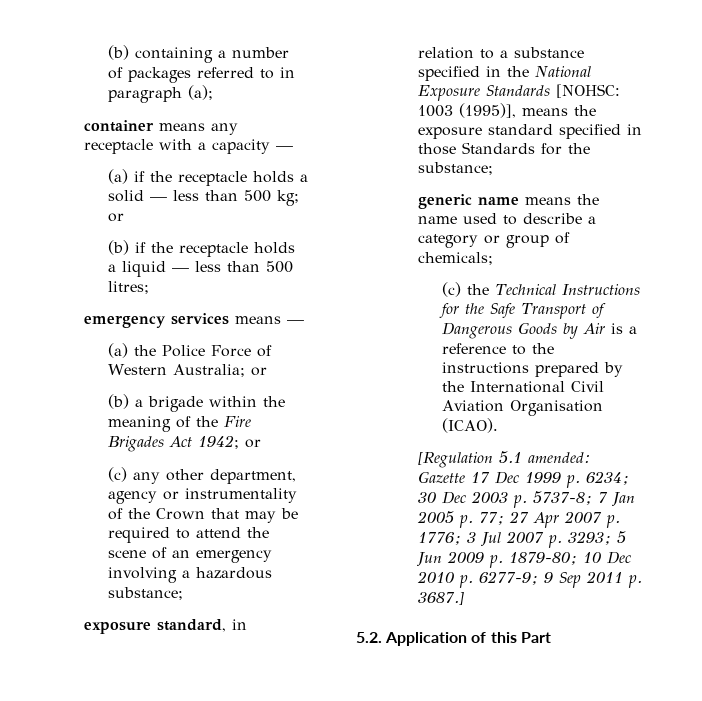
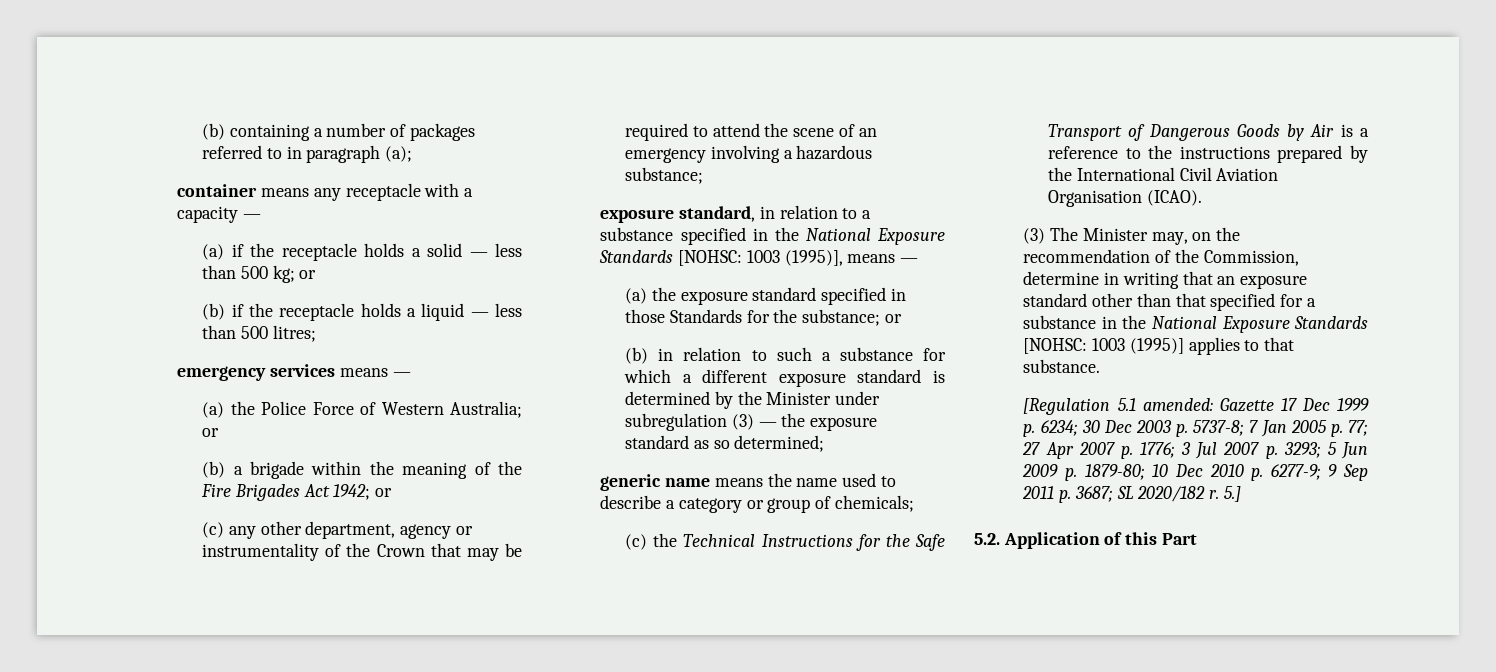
- exposure standard, in relation to a substance specified in the National Exposure Standards [NOHSC: 1003 (1995)], means the exposure standard specified in those Standards for the substance;
+ exposure standard, in relation to a substance specified in the National Exposure Standards [NOHSC: 1003 (1995)], means —
+ (a) the exposure standard specified in those Standards for the substance; or
+ (b) in relation to such a substance for which a different exposure standard is determined by the Minister under subregulation (3) — the exposure standard as so determined;
+ (3) The Minister may, on the recommendation of the Commission, determine in writing that an exposure standard other than that specified for a substance in the National Exposure Standards [NOHSC: 1003 (1995)] applies to that substance.
- [Regulation 5.1 amended: Gazette 17 Dec 1999 p. 6234; 30 Dec 2003 p. 5737-8; 7 Jan 2005 p. 77; 27 Apr 2007 p. 1776; 3 Jul 2007 p. 3293; 5 Jun 2009 p. 1879-80; 10 Dec 2010 p. 6277-9; 9 Sep 2011 p. 3687.]
+ [Regulation 5.1 amended: Gazette 17 Dec 1999 p. 6234; 30 Dec 2003 p. 5737-8; 7 Jan 2005 p. 77; 27 Apr 2007 p. 1776; 3 Jul 2007 p. 3293; 5 Jun 2009 p. 1879-80; 10 Dec 2010 p. 6277-9; 9 Sep 2011 p. 3687; SL 2020/182 r. 5.]

